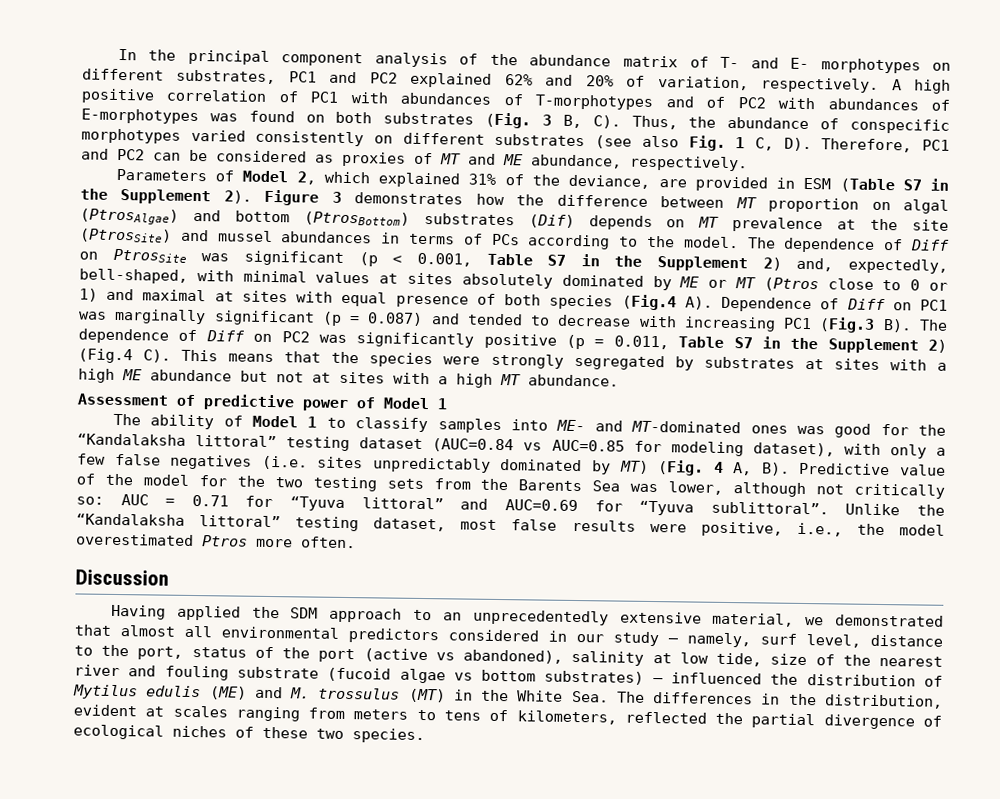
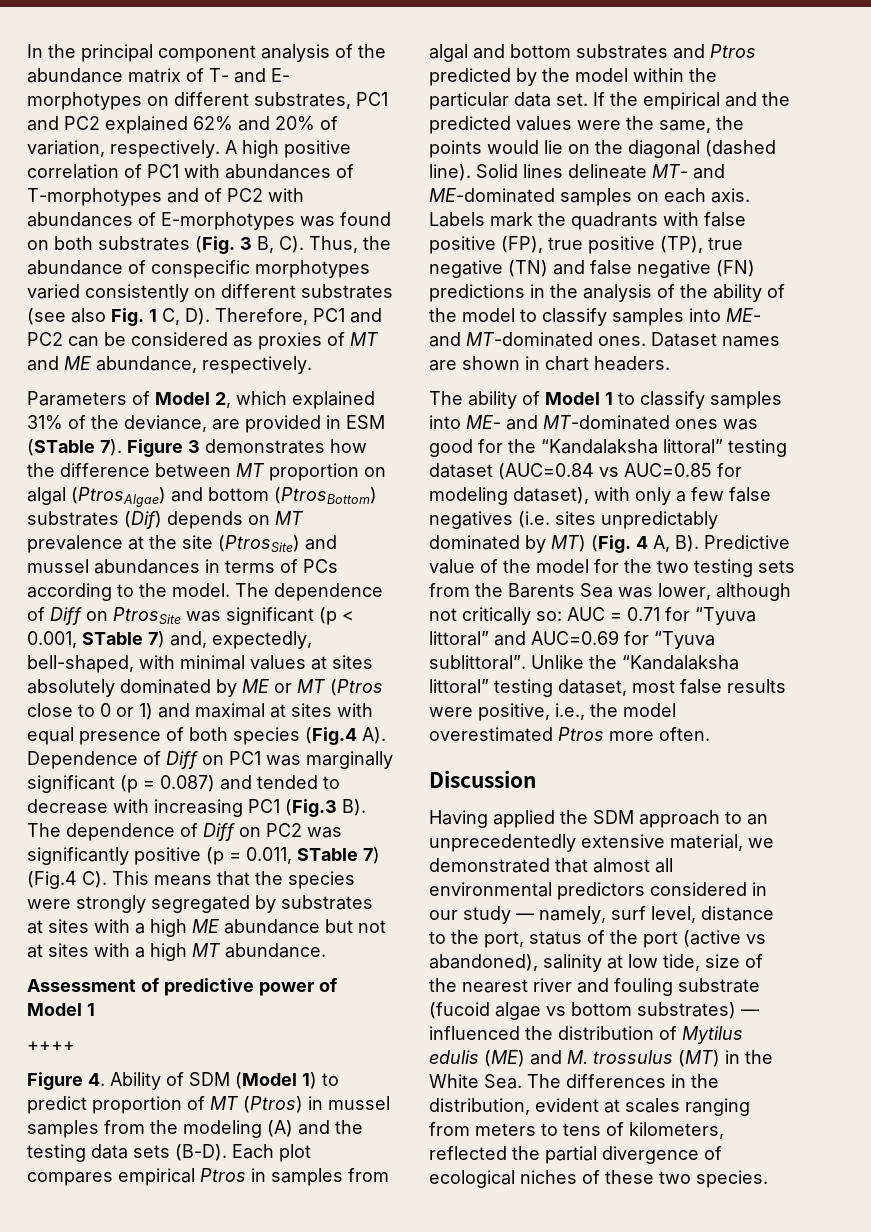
- Parameters of Model 2, which explained 31% of the deviance, are provided in ESM (Table S7 in the Supplement 2).
+ Parameters of Model 2, which explained 31% of the deviance, are provided in ESM (STable 7).
- The dependence of Diff on PtrosSite was significant (p < 0.001, Table S7 in the Supplement 2) and, expectedly, bell-shaped, with minimal values at sites absolutely dominated by ME or MT (Ptros close to 0 or 1) and maximal at sites with equal presence of both species (Fig.4 A). Dependence of Diff on PC1 was marginally significant (p = 0.087) and tended to decrease with increasing PC1 (Fig.3 B). The dependence of Diff on PC2 was significantly positive (p = 0.011, Table S7 in the Supplement 2) (Fig.4 C). This means that the species were strongly segregated by substrates at sites with a high ME abundance but not at sites with a high MT abundance.
+ The dependence of Diff on PtrosSite was significant (p < 0.001, STable 7) and, expectedly, bell-shaped, with minimal values at sites absolutely dominated by ME or MT (Ptros close to 0 or 1) and maximal at sites with equal presence of both species (Fig.4 A). Dependence of Diff on PC1 was marginally significant (p = 0.087) and tended to decrease with increasing PC1 (Fig.3 B). The dependence of Diff on PC2 was significantly positive (p = 0.011, STable 7) (Fig.4 C). This means that the species were strongly segregated by substrates at sites with a high ME abundance but not at sites with a high MT abundance.
+ ++++
+ Figure 4. Ability of SDM (Model 1) to predict proportion of MT (Ptros) in mussel samples from the modeling (A) and the testing data sets (B-D). Each plot compares empirical Ptros in samples from algal and bottom substrates and Ptros predicted by the model within the particular data set. If the empirical and the predicted values were the same, the points would lie on the diagonal (dashed line). Solid lines delineate MT- and ME-dominated samples on each axis. Labels mark the quadrants with false positive (FP), true positive (TP), true negative (TN) and false negative (FN) predictions in the analysis of the ability of the model to classify samples into ME- and MT-dominated ones. Dataset names are shown in chart headers.

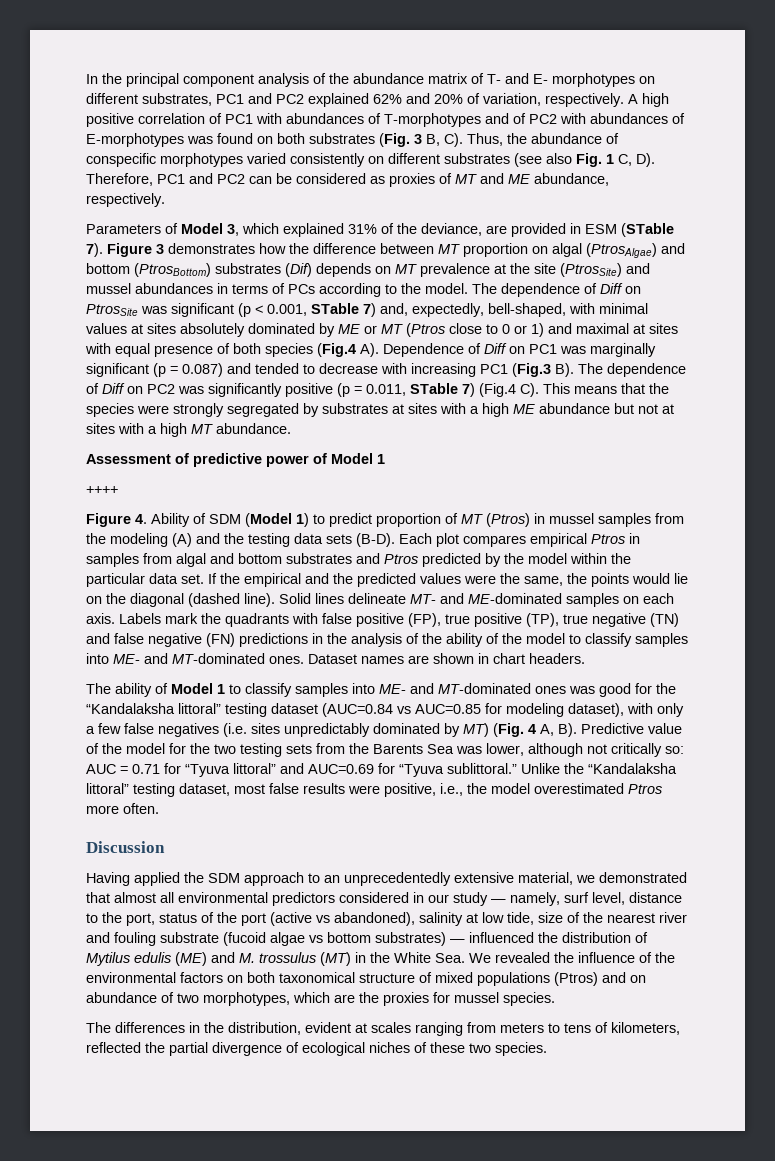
- Parameters of Model 2, which explained 31% of the deviance, are provided in ESM (STable 7).
+ Parameters of Model 3, which explained 31% of the deviance, are provided in ESM (STable 7).
- AUC = 0.71 for “Tyuva littoral” and AUC=0.69 for “Tyuva sublittoral”.
+ AUC = 0.71 for “Tyuva littoral” and AUC=0.69 for “Tyuva sublittoral.”
- Having applied the SDM approach to an unprecedentedly extensive material, we demonstrated that almost all environmental predictors considered in our study — namely, surf level, distance to the port, status of the port (active vs abandoned), salinity at low tide, size of the nearest river and fouling substrate (fucoid algae vs bottom substrates) — influenced the distribution of Mytilus edulis (ME) and M. trossulus (MT) in the White Sea. The differences in the distribution, evident at scales ranging from meters to tens of kilometers, reflected the partial divergence of ecological niches of these two species.
+ Having applied the SDM approach to an unprecedentedly extensive material, we demonstrated that almost all environmental predictors considered in our study — namely, surf level, distance to the port, status of the port (active vs abandoned), salinity at low tide, size of the nearest river and fouling substrate (fucoid algae vs bottom substrates) — influenced the distribution of Mytilus edulis (ME) and M. trossulus (MT) in the White Sea. We revealed the influence of the environmental factors on both taxonomical structure of mixed populations (Ptros) and on abundance of two morphotypes, which are the proxies for mussel species.
+ The differences in the distribution, evident at scales ranging from meters to tens of kilometers, reflected the partial divergence of ecological niches of these two species.

